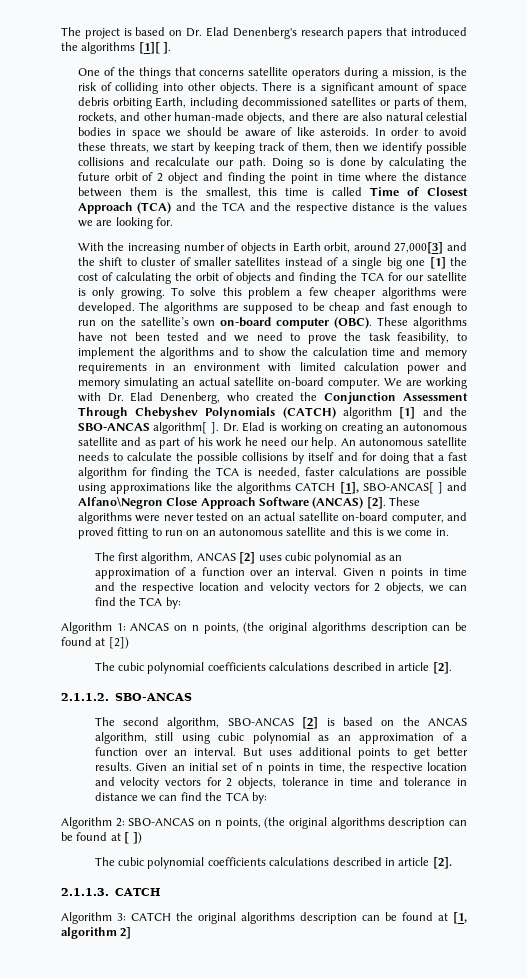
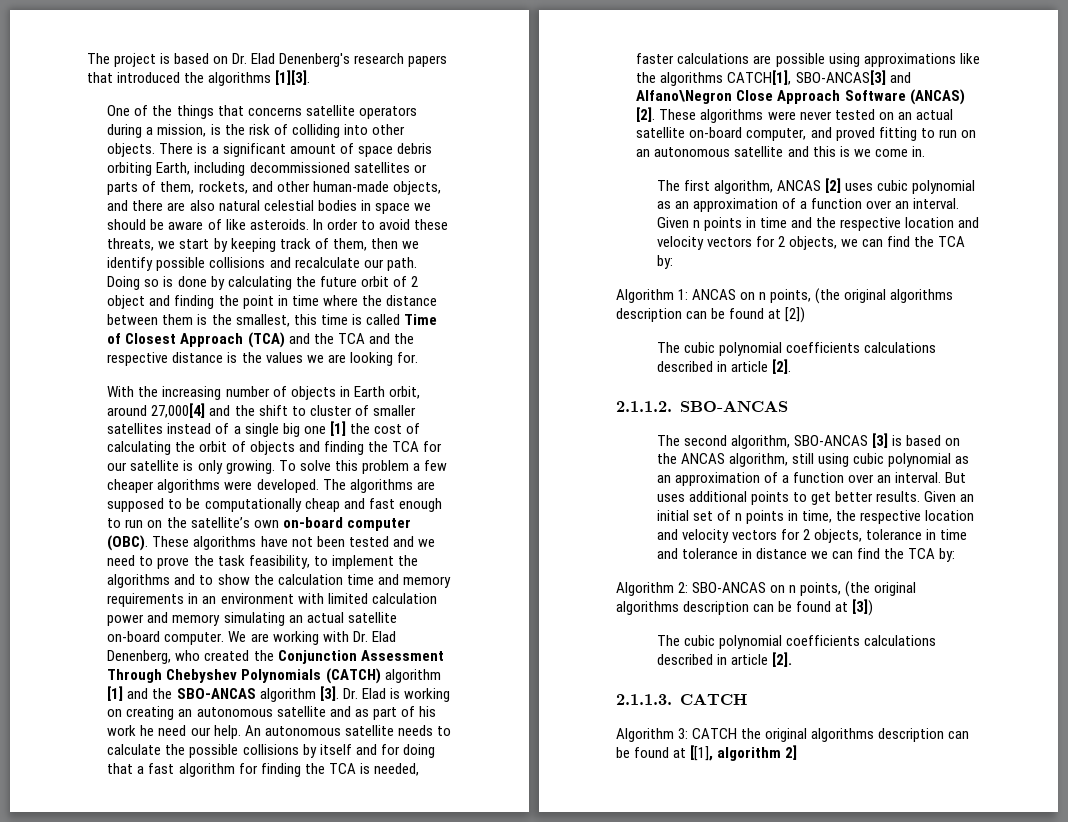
- The project is based on Dr. Elad Denenberg's research papers that introduced the algorithms [1][ ].
+ The project is based on Dr. Elad Denenberg's research papers that introduced the algorithms [1][3].
- With the increasing number of objects in Earth orbit, around 27,000[3] and the shift to cluster of smaller satellites instead of a single big one [1] the cost of calculating the orbit of objects and finding the TCA for our satellite is only growing.
+ With the increasing number of objects in Earth orbit, around 27,000[4] and the shift to cluster of smaller satellites instead of a single big one [1] the cost of calculating the orbit of objects and finding the TCA for our satellite is only growing.
- The algorithms are supposed to be cheap and fast enough to run on the satellite’s own on-board computer (OBC).
+ The algorithms are supposed to be computationally cheap and fast enough to run on the satellite’s own on-board computer (OBC).
- We are working with Dr. Elad Denenberg, who created the Conjunction Assessment Through Chebyshev Polynomials (CATCH) algorithm [1] and the SBO-ANCAS algorithm[ ].
+ We are working with Dr. Elad Denenberg, who created the Conjunction Assessment Through Chebyshev Polynomials (CATCH) algorithm [1] and the SBO-ANCAS algorithm [3].
- An autonomous satellite needs to calculate the possible collisions by itself and for doing that a fast algorithm for finding the TCA is needed, faster calculations are possible using approximations like the algorithms CATCH [1], SBO-ANCAS[ ] and Alfano\Negron Close Approach Software (ANCAS) [2].
+ An autonomous satellite needs to calculate the possible collisions by itself and for doing that a fast algorithm for finding the TCA is needed, faster calculations are possible using approximations like the algorithms CATCH[1], SBO-ANCAS[3] and Alfano\Negron Close Approach Software (ANCAS) [2].
- The second algorithm, SBO-ANCAS [2] is based on the ANCAS algorithm, still using cubic polynomial as an approximation of a function over an interval.
+ The second algorithm, SBO-ANCAS [3] is based on the ANCAS algorithm, still using cubic polynomial as an approximation of a function over an interval.
- Algorithm 2: SBO-ANCAS on n points, (the original algorithms description can be found at [ ])
+ Algorithm 2: SBO-ANCAS on n points, (the original algorithms description can be found at [3])
- Algorithm 3: CATCH the original algorithms description can be found at [1, algorithm 2]
+ Algorithm 3: CATCH the original algorithms description can be found at [[1], algorithm 2]

